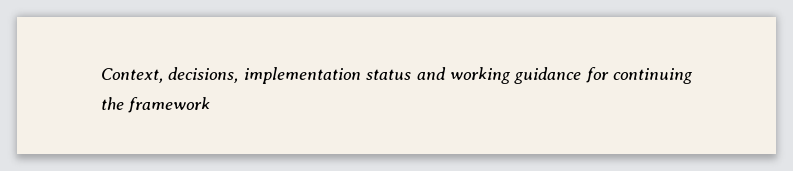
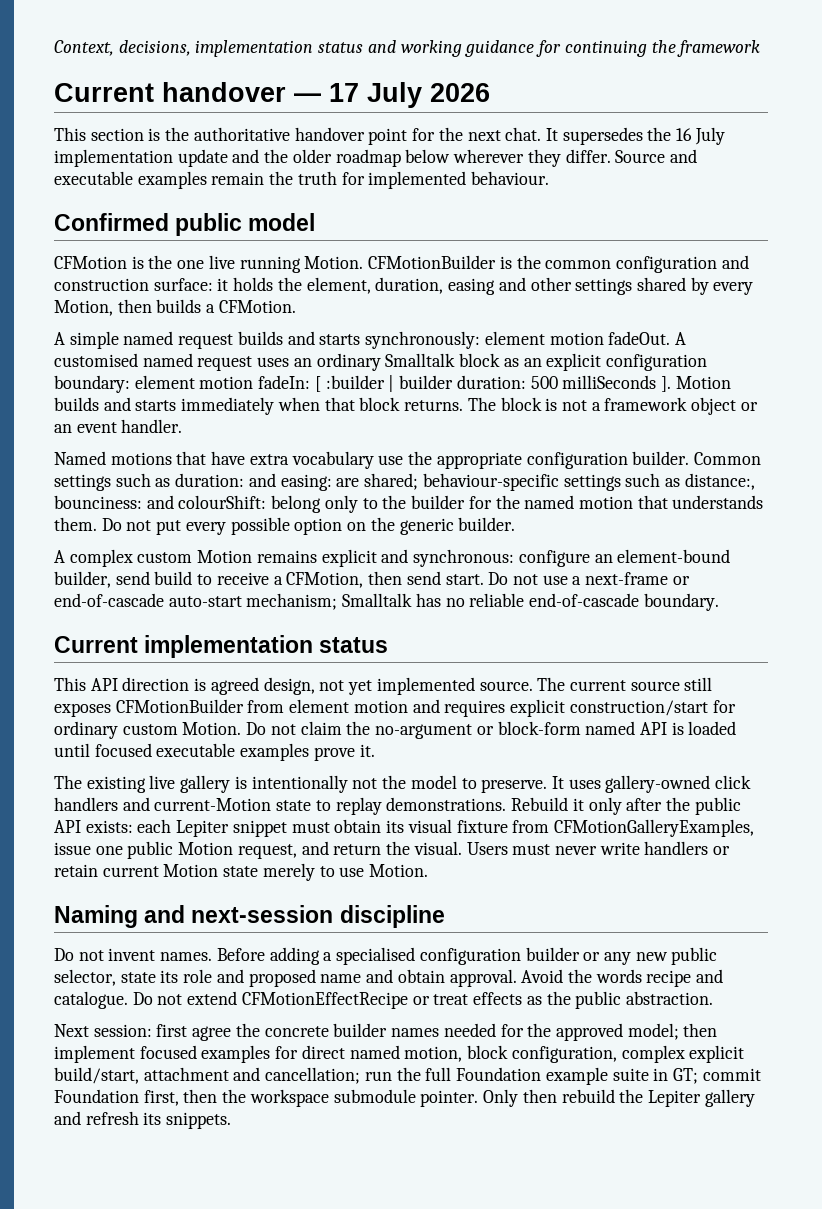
+ Current handover — 17 July 2026
+ This section is the authoritative handover point for the next chat. It supersedes the 16 July implementation update and the older roadmap below wherever they differ. Source and executable examples remain the truth for implemented behaviour.
+ Confirmed public model
+ CFMotion is the one live running Motion. CFMotionBuilder is the common configuration and construction surface: it holds the element, duration, easing and other settings shared by every Motion, then builds a CFMotion.
+ A simple named request builds and starts synchronously: element motion fadeOut. A customised named request uses an ordinary Smalltalk block as an explicit configuration boundary: element motion fadeIn: [ :builder | builder duration: 500 milliSeconds ]. Motion builds and starts immediately when that block returns. The block is not a framework object or an event handler.
+ Named motions that have extra vocabulary use the appropriate configuration builder. Common settings such as duration: and easing: are shared; behaviour-specific settings such as distance:, bounciness: and colourShift: belong only to the builder for the named motion that understands them. Do not put every possible option on the generic builder.
+ A complex custom Motion remains explicit and synchronous: configure an element-bound builder, send build to receive a CFMotion, then send start. Do not use a next-frame or end-of-cascade auto-start mechanism; Smalltalk has no reliable end-of-cascade boundary.
+ Current implementation status
+ This API direction is agreed design, not yet implemented source. The current source still exposes CFMotionBuilder from element motion and requires explicit construction/start for ordinary custom Motion. Do not claim the no-argument or block-form named API is loaded until focused executable examples prove it.
+ The existing live gallery is intentionally not the model to preserve. It uses gallery-owned click handlers and current-Motion state to replay demonstrations. Rebuild it only after the public API exists: each Lepiter snippet must obtain its visual fixture from CFMotionGalleryExamples, issue one public Motion request, and return the visual. Users must never write handlers or retain current Motion state merely to use Motion.
+ Naming and next-session discipline
+ Do not invent names. Before adding a specialised configuration builder or any new public selector, state its role and proposed name and obtain approval. Avoid the words recipe and catalogue. Do not extend CFMotionEffectRecipe or treat effects as the public abstraction.
+ Next session: first agree the concrete builder names needed for the approved model; then implement focused examples for direct named motion, block configuration, complex explicit build/start, attachment and cancellation; run the full Foundation example suite in GT; commit Foundation first, then the workspace submodule pointer. Only then rebuild the Lepiter gallery and refresh its snippets.

